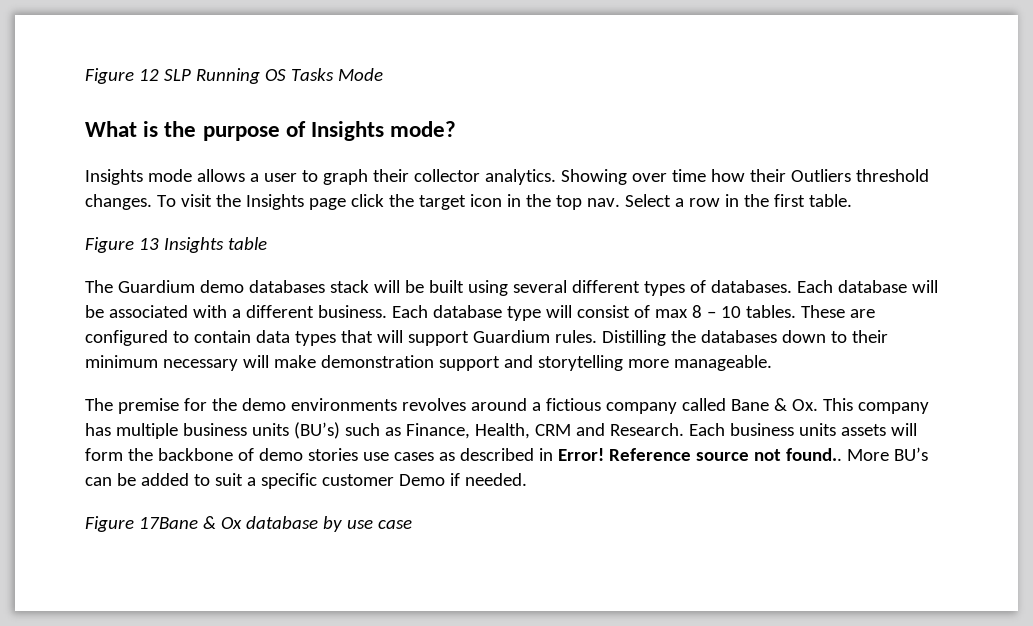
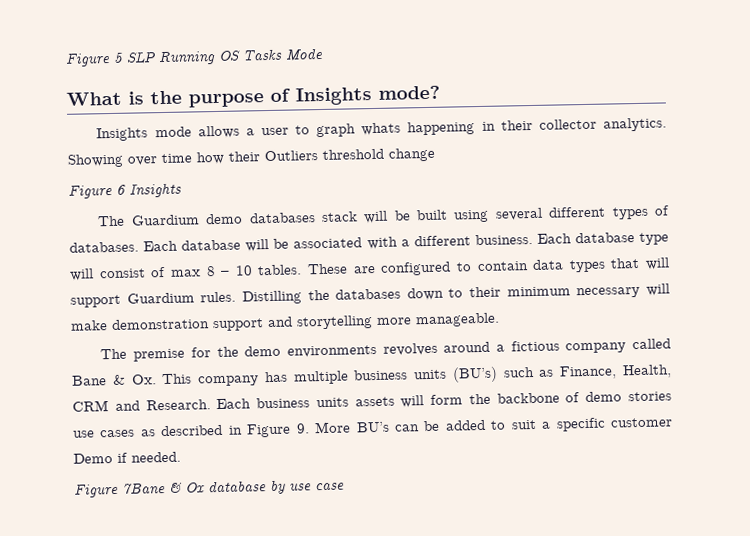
- Figure 12 SLP Running OS Tasks Mode
+ Figure 5 SLP Running OS Tasks Mode
- Insights mode allows a user to graph their collector analytics.
+ Insights mode allows a user to graph whats happening in their collector analytics.
- Showing over time how their Outliers threshold changes. To visit the Insights page click the target icon in the top nav. Select a row in the first table.
- Figure 13 Insights table
+ Showing over time how their Outliers threshold change
+ Figure 6 Insights
- Each business units assets will form the backbone of demo stories use cases as described in Error! Reference source not found.. More BU’s can be added to suit a specific customer Demo if needed.
+ Each business units assets will form the backbone of demo stories use cases as described in Figure 9. More BU’s can be added to suit a specific customer Demo if needed.
- Figure 17Bane & Ox database by use case
+ Figure 7Bane & Ox database by use case

